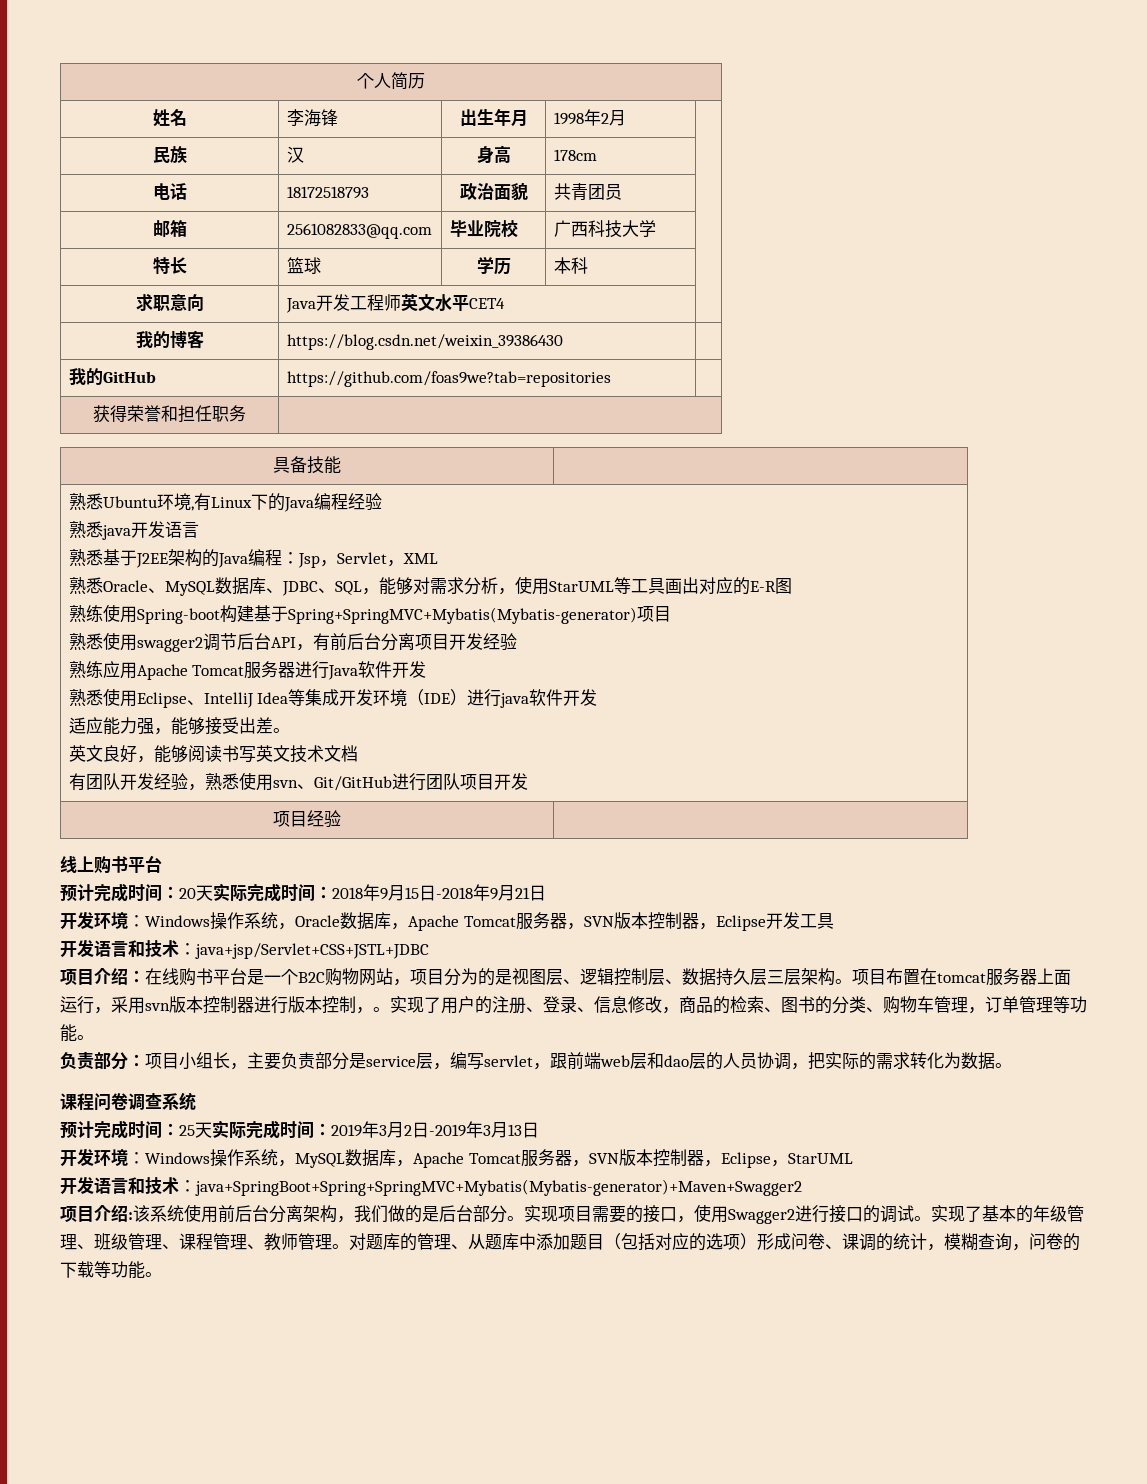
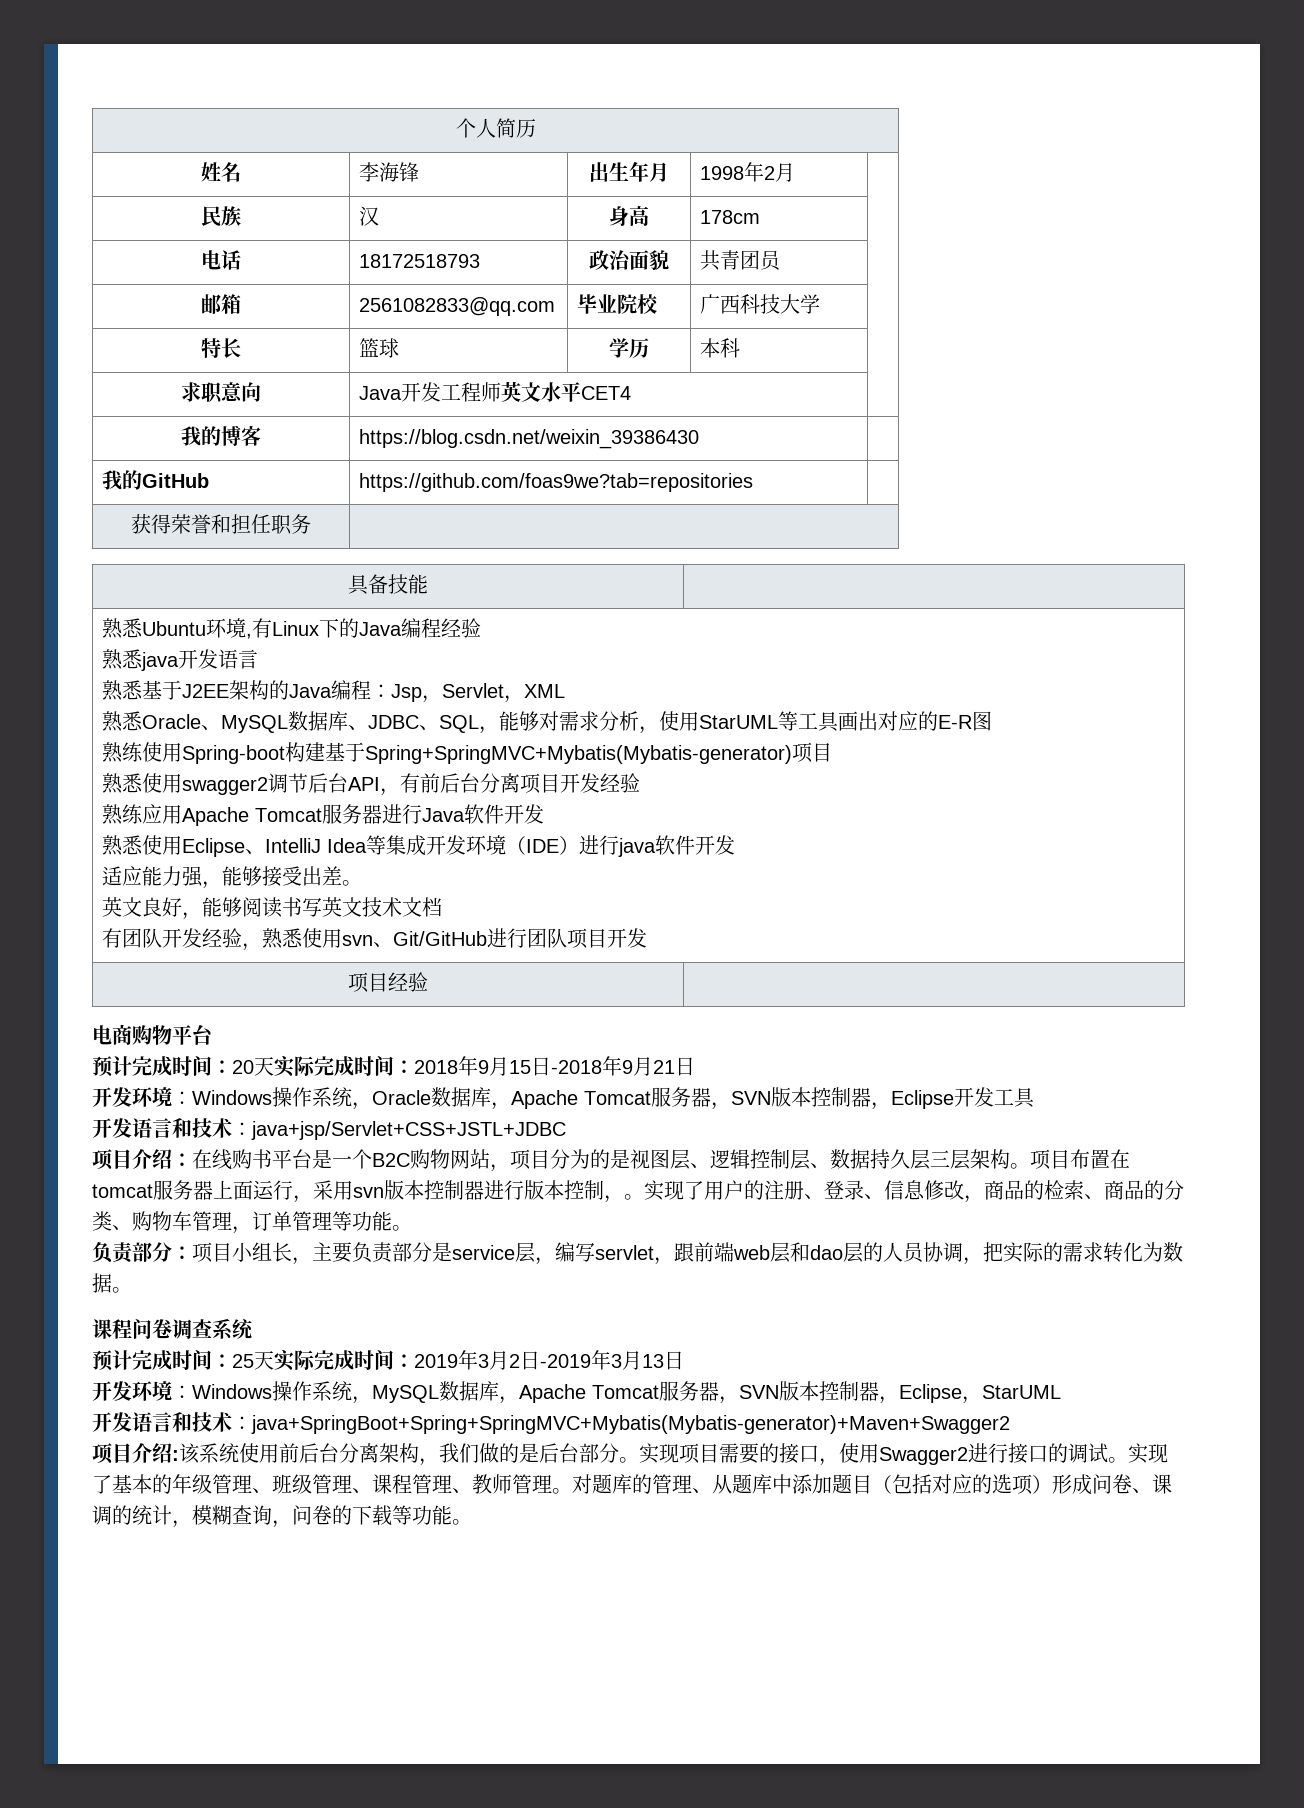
- 线上购书平台
+ 电商购物平台
- 实现了用户的注册、登录、信息修改，商品的检索、图书的分类、购物车管理，订单管理等功能。
+ 实现了用户的注册、登录、信息修改，商品的检索、商品的分类、购物车管理，订单管理等功能。

